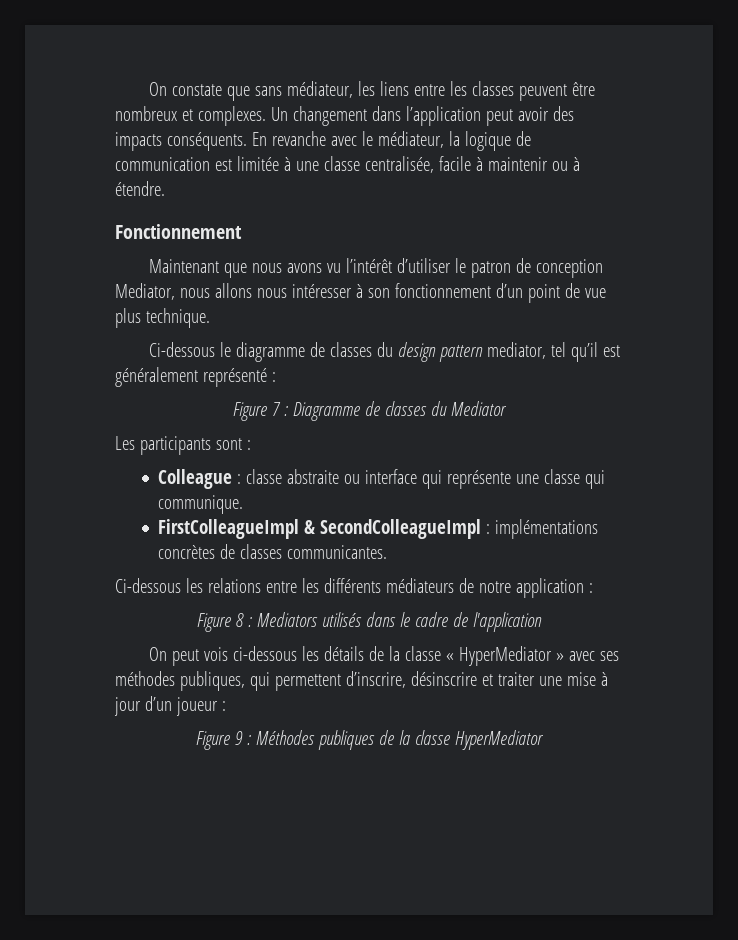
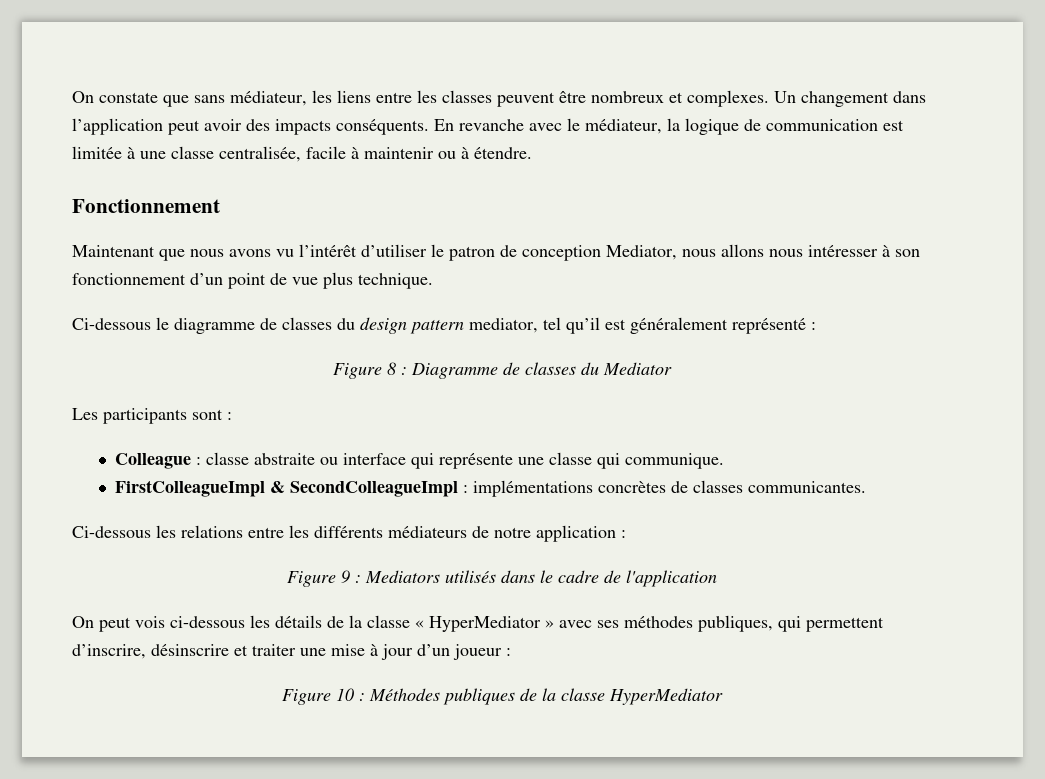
- Figure 7 : Diagramme de classes du Mediator
+ Figure 8 : Diagramme de classes du Mediator
- Figure 8 : Mediators utilisés dans le cadre de l'application
+ Figure 9 : Mediators utilisés dans le cadre de l'application
- Figure 9 : Méthodes publiques de la classe HyperMediator
+ Figure 10 : Méthodes publiques de la classe HyperMediator

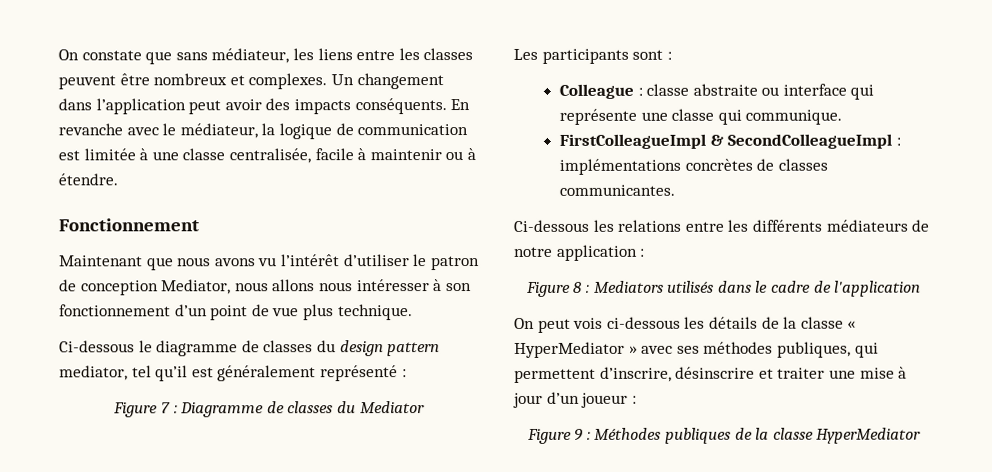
- Figure 8 : Diagramme de classes du Mediator
+ Figure 7 : Diagramme de classes du Mediator
- Figure 9 : Mediators utilisés dans le cadre de l'application
+ Figure 8 : Mediators utilisés dans le cadre de l'application
- Figure 10 : Méthodes publiques de la classe HyperMediator
+ Figure 9 : Méthodes publiques de la classe HyperMediator

